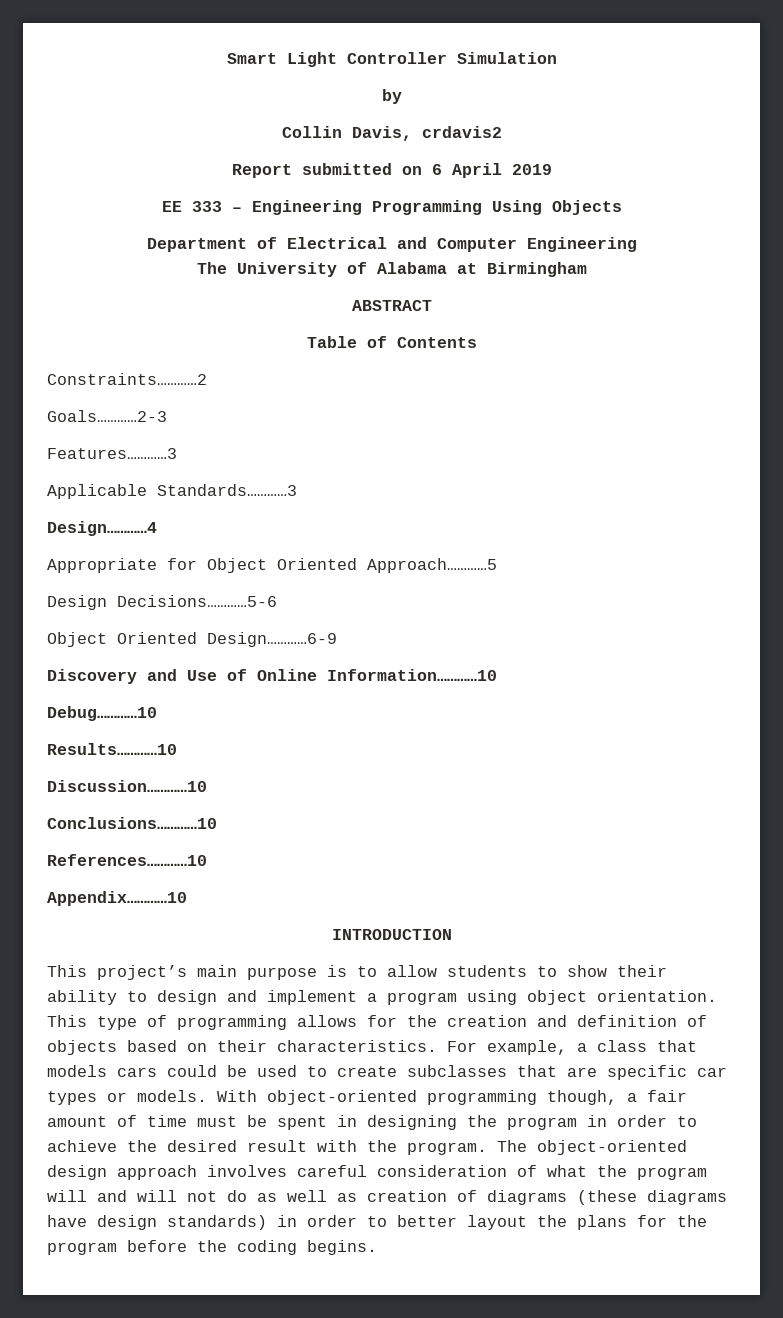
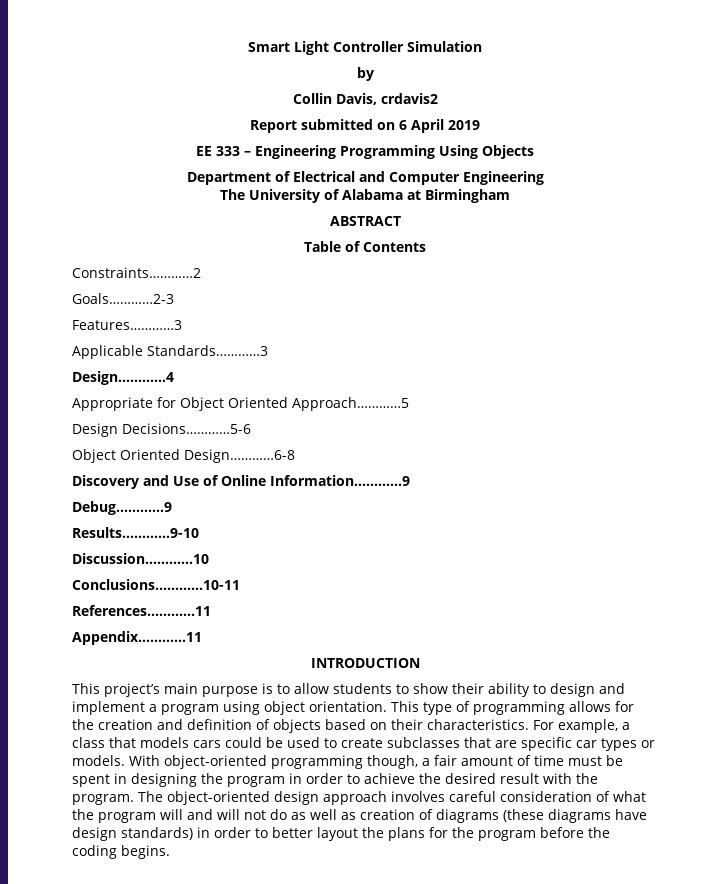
- Object Oriented Design…………6-9
+ Object Oriented Design…………6-8
- Discovery and Use of Online Information…………10
- Debug…………10
- Results…………10
+ Discovery and Use of Online Information…………9
+ Debug…………9
+ Results…………9-10
  Discussion…………10
- Conclusions…………10
- References…………10
- Appendix…………10
+ Conclusions…………10-11
+ References…………11
+ Appendix…………11

